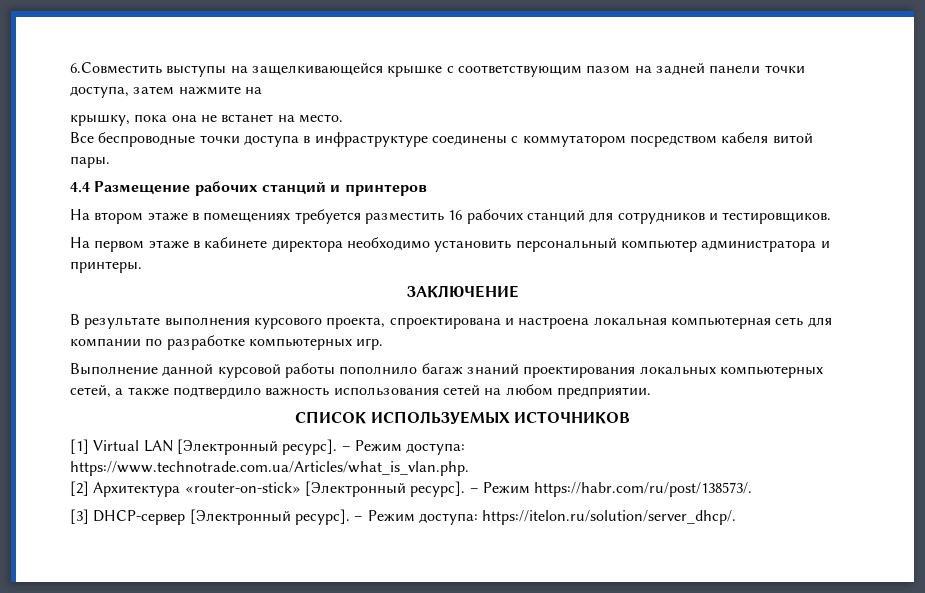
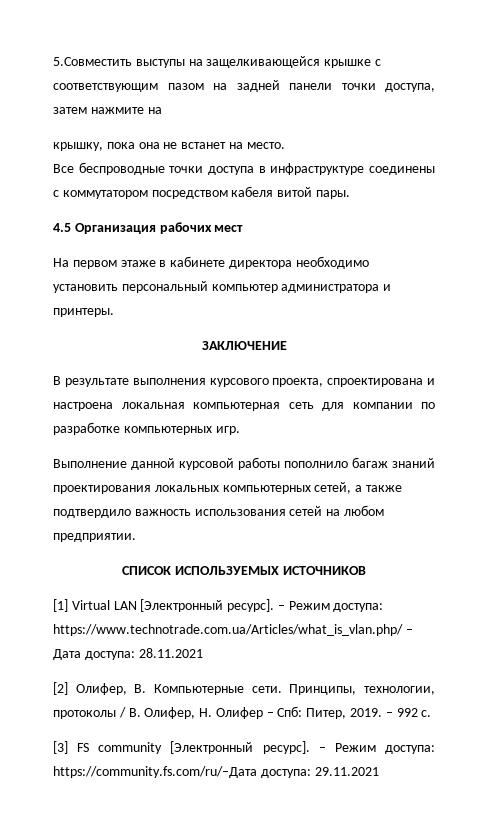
- 6.Совместить выступы на защелкивающейся крышке с соответствующим пазом на задней панели точки доступа, затем нажмите на
+ 5.Совместить выступы на защелкивающейся крышке с соответствующим пазом на задней панели точки доступа, затем нажмите на
- 4.4 Размещение рабочих станций и принтеров
- На втором этаже в помещениях требуется разместить 16 рабочих станций для сотрудников и тестировщиков.
+ 4.5 Организация рабочих мест
- – Режим доступа: https://www.technotrade.com.ua/Articles/what_is_vlan.php.
- [2] Архитектура «router-on-stick» [Электронный ресурс]. – Режим https://habr.com/ru/post/138573/.
+ – Режим доступа: https://www.technotrade.com.ua/Articles/what_is_vlan.php/ – Дата доступа: 28.11.2021
+ [2] Олифер, В. Компьютерные сети. Принципы, технологии, протоколы / В. Олифер, Н. Олифер – Спб: Питер, 2019. – 992 с.
- [3] DHCP-сервер [Электронный ресурс]. – Режим доступа: https://itelon.ru/solution/server_dhcp/.
+ [3] FS community [Электронный ресурс]. – Режим доступа: https://community.fs.com/ru/–Дата доступа: 29.11.2021

